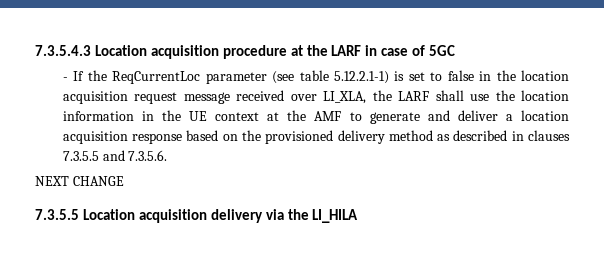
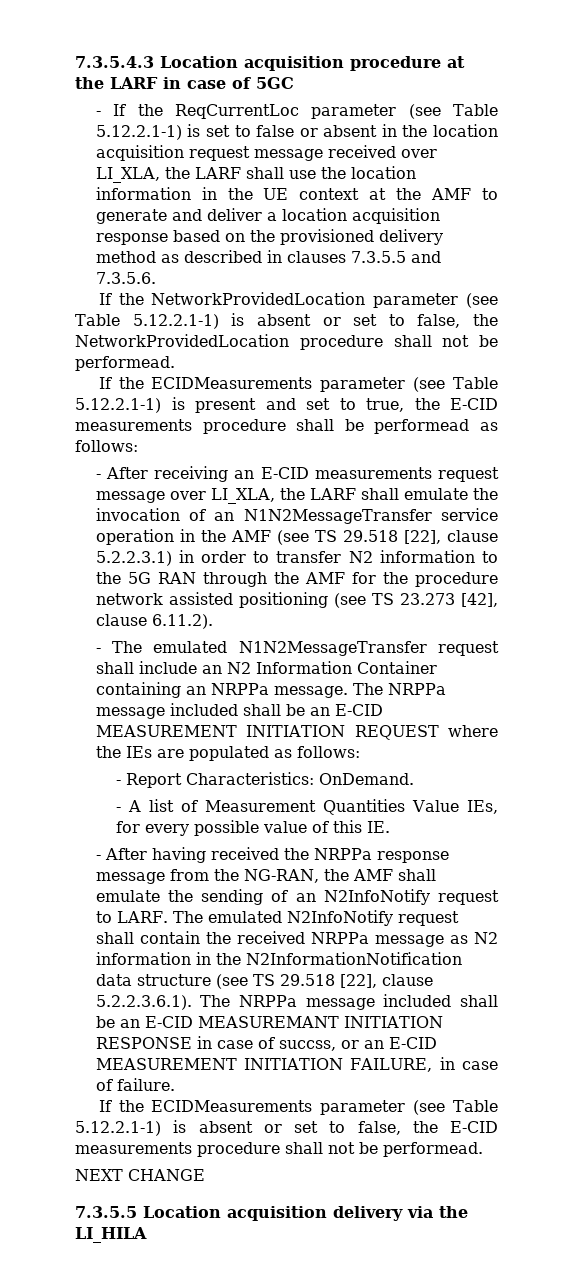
- - If the ReqCurrentLoc parameter (see table 5.12.2.1-1) is set to false in the location acquisition request message received over LI_XLA, the LARF shall use the location information in the UE context at the AMF to generate and deliver a location acquisition response based on the provisioned delivery method as described in clauses 7.3.5.5 and 7.3.5.6.
+ - If the ReqCurrentLoc parameter (see Table 5.12.2.1-1) is set to false or absent in the location acquisition request message received over LI_XLA, the LARF shall use the location information in the UE context at the AMF to generate and deliver a location acquisition response based on the provisioned delivery method as described in clauses 7.3.5.5 and 7.3.5.6.
+ If the NetworkProvidedLocation parameter (see Table 5.12.2.1-1) is absent or set to false, the NetworkProvidedLocation procedure shall not be performead.
+ If the ECIDMeasurements parameter (see Table 5.12.2.1-1) is present and set to true, the E-CID measurements procedure shall be performead as follows:
+ - After receiving an E-CID measurements request message over LI_XLA, the LARF shall emulate the invocation of an N1N2MessageTransfer service operation in the AMF (see TS 29.518 [22], clause 5.2.2.3.1) in order to transfer N2 information to the 5G RAN through the AMF for the procedure network assisted positioning (see TS 23.273 [42], clause 6.11.2).
+ - The emulated N1N2MessageTransfer request shall include an N2 Information Container containing an NRPPa message. The NRPPa message included shall be an E-CID MEASUREMENT INITIATION REQUEST where the IEs are populated as follows:
+ - Report Characteristics: OnDemand.
+ - A list of Measurement Quantities Value IEs, for every possible value of this IE.
+ - After having received the NRPPa response message from the NG-RAN, the AMF shall emulate the sending of an N2InfoNotify request to LARF. The emulated N2InfoNotify request shall contain the received NRPPa message as N2 information in the N2InformationNotification data structure (see TS 29.518 [22], clause 5.2.2.3.6.1). The NRPPa message included shall be an E-CID MEASUREMANT INITIATION RESPONSE in case of succss, or an E-CID MEASUREMENT INITIATION FAILURE, in case of failure.
+ If the ECIDMeasurements parameter (see Table 5.12.2.1-1) is absent or set to false, the E-CID measurements procedure shall not be performead.

